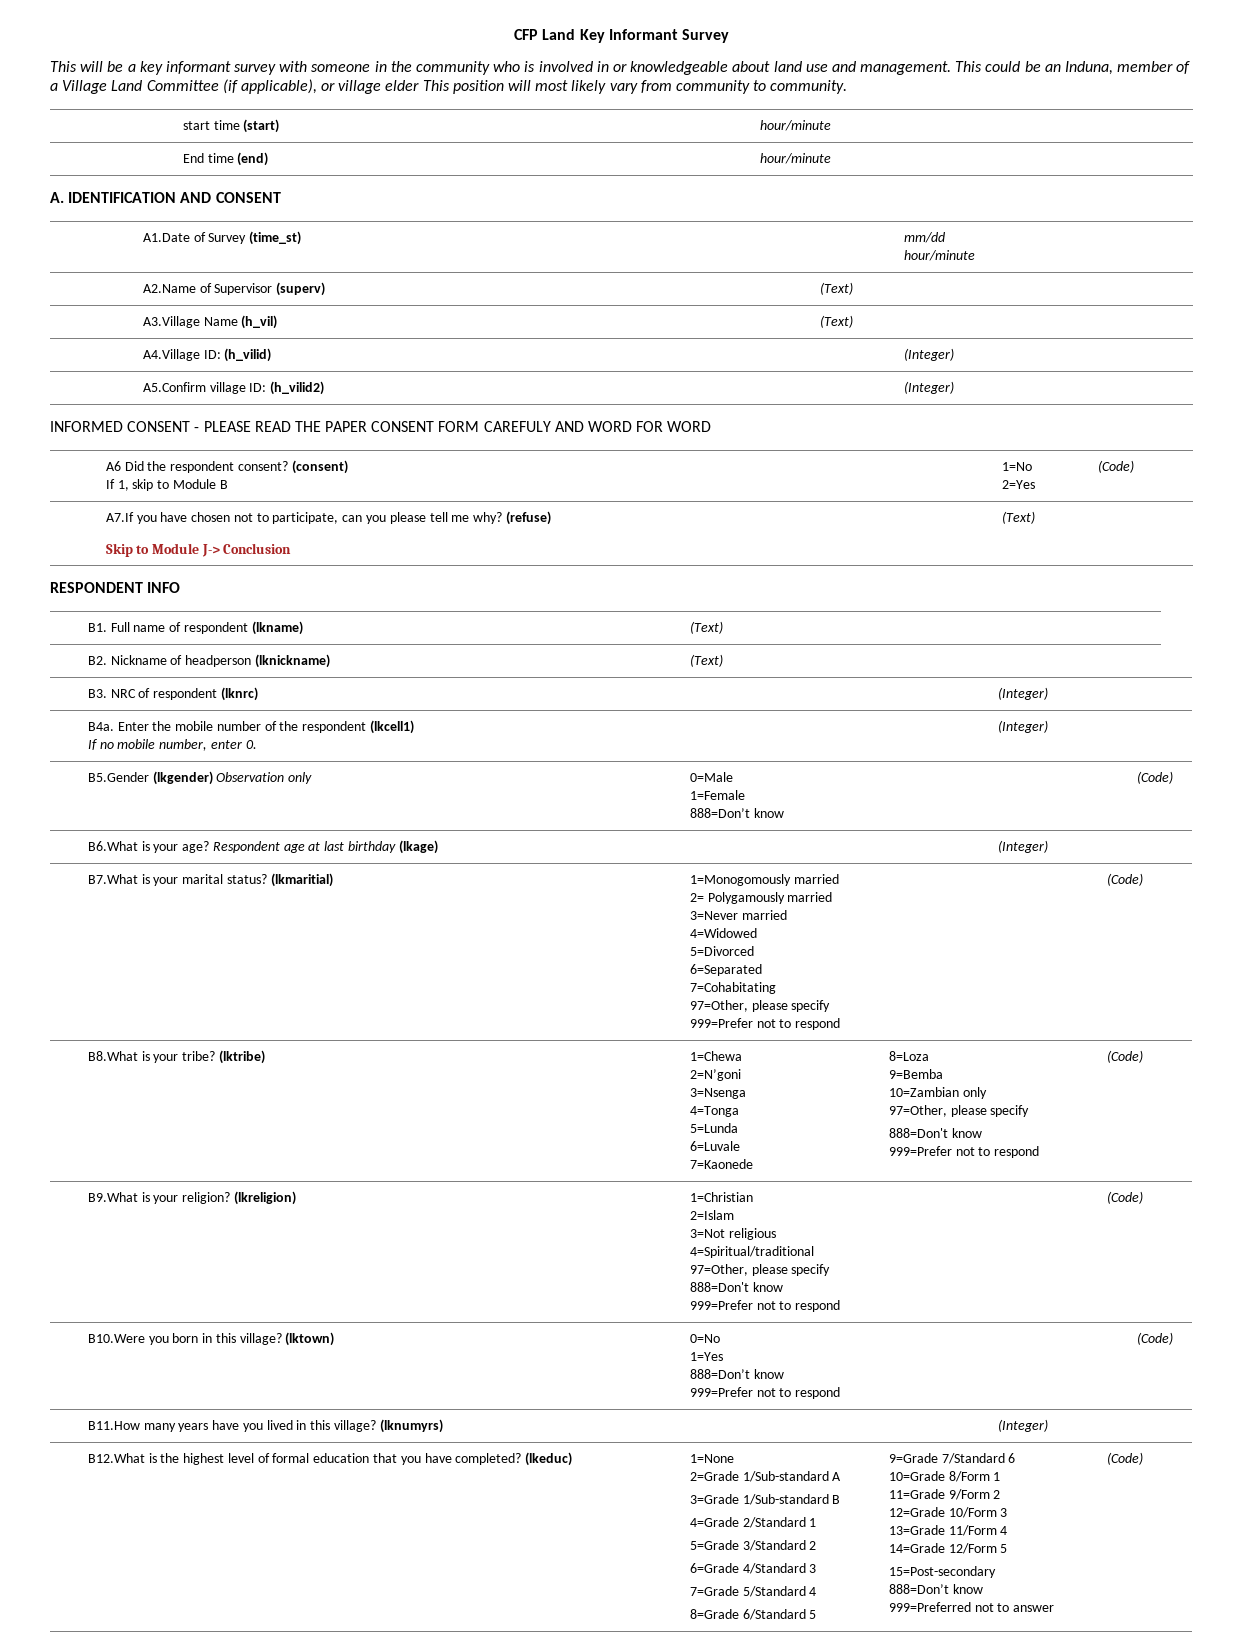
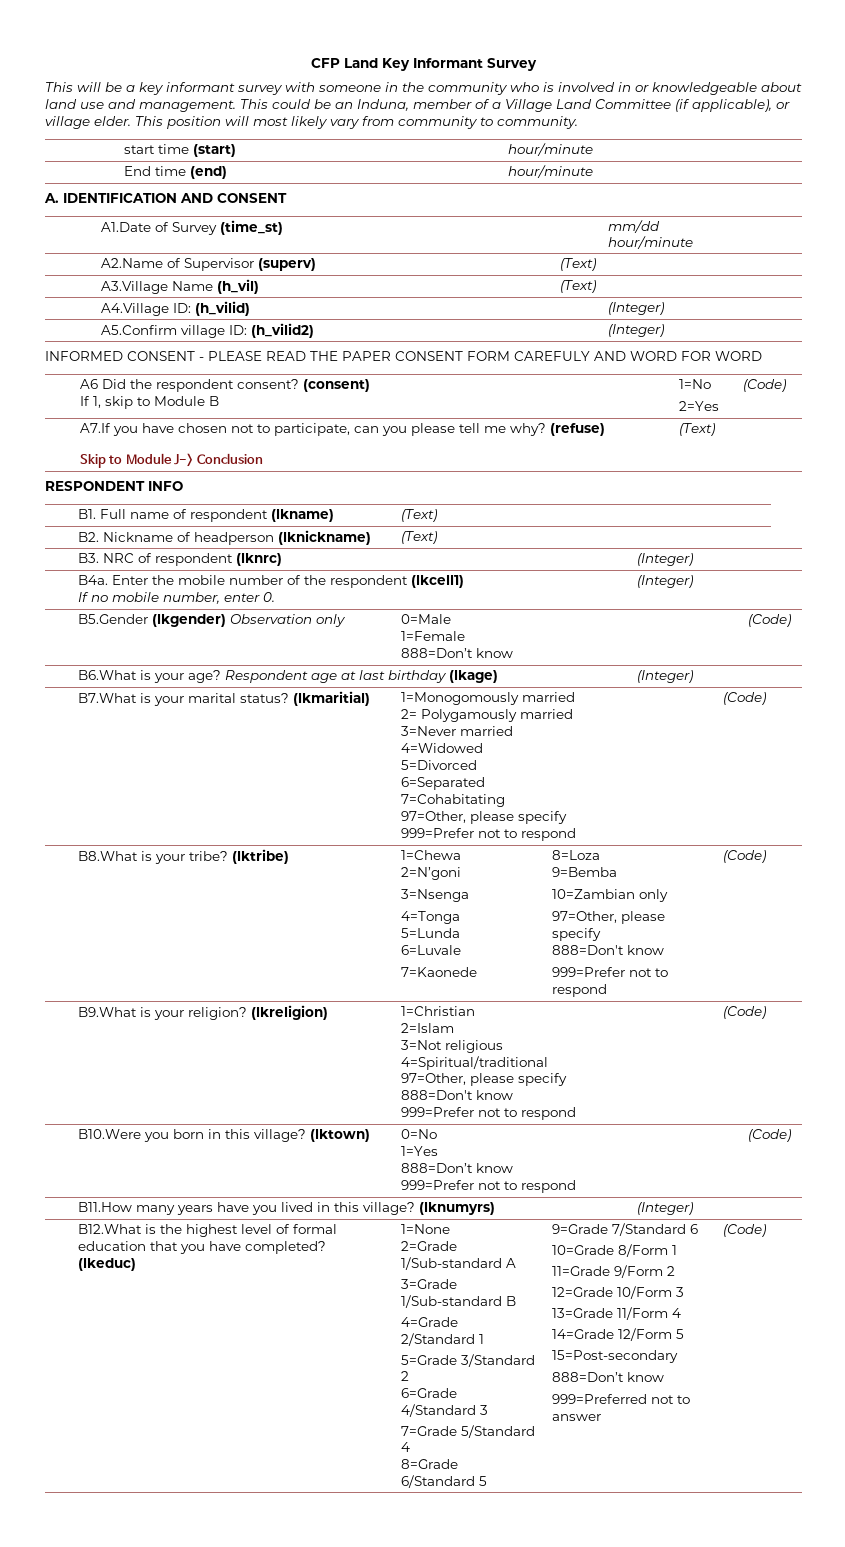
- This could be an Induna, member of a Village Land Committee (if applicable), or village elder This position will most likely vary from community to community.
+ This could be an Induna, member of a Village Land Committee (if applicable), or village elder. This position will most likely vary from community to community.

